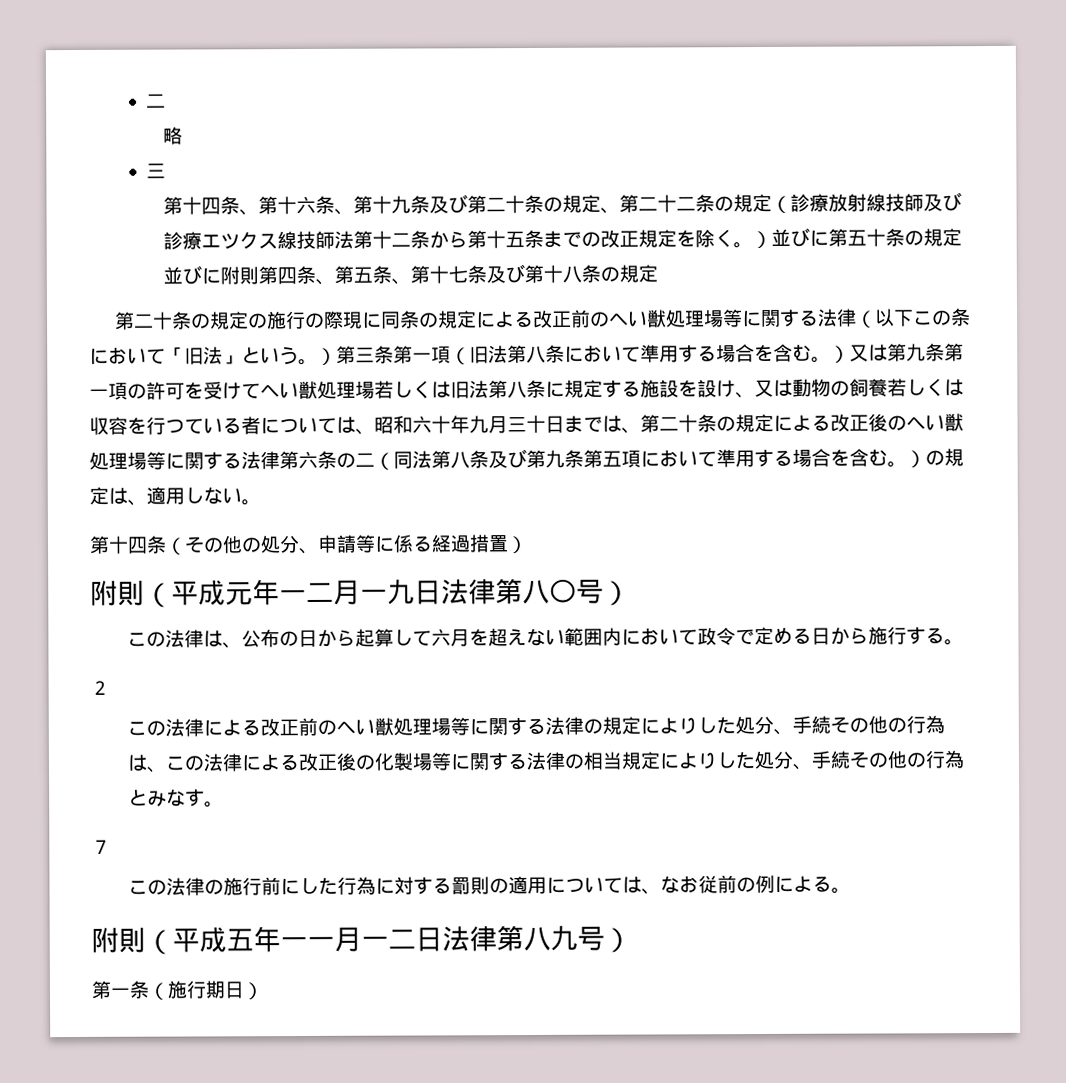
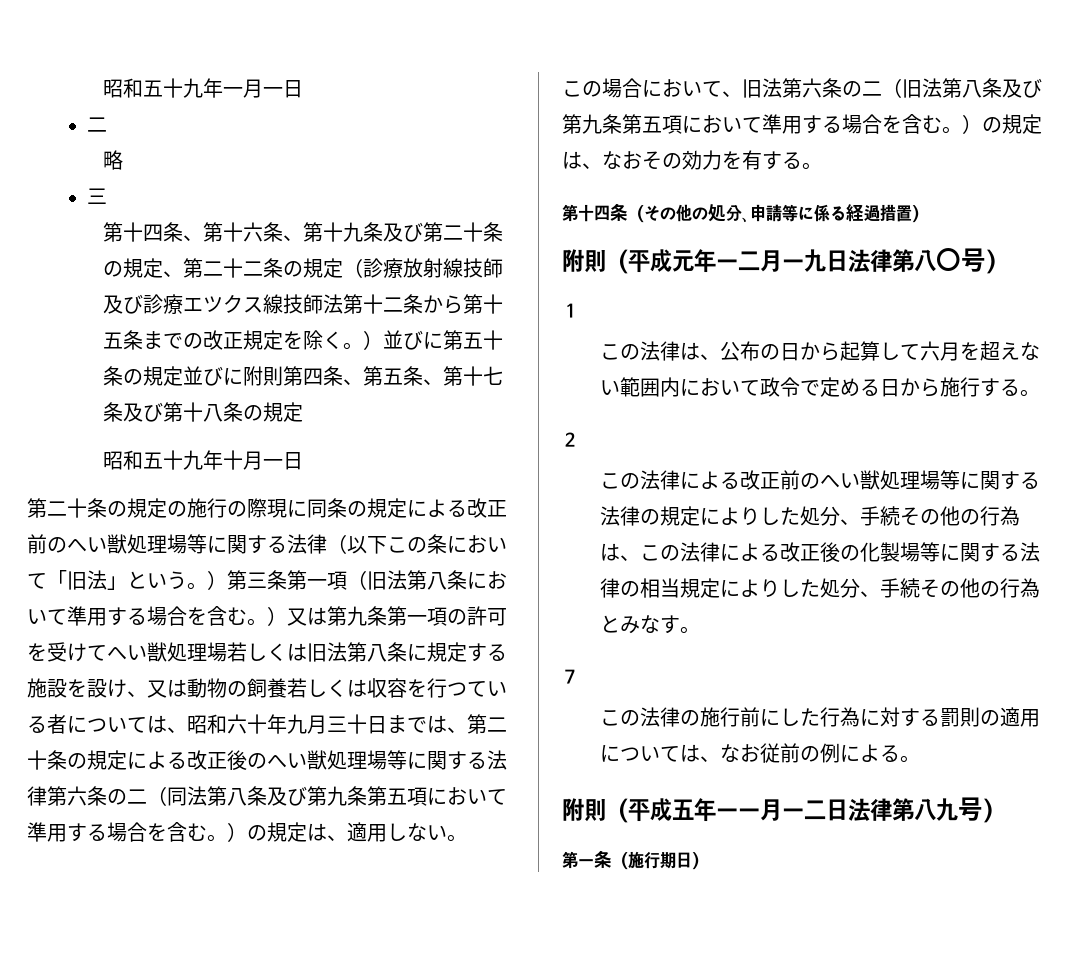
+ 昭和五十九年一月一日
+ 昭和五十九年十月一日
+ この場合において、旧法第六条の二（旧法第八条及び第九条第五項において準用する場合を含む。）の規定は、なおその効力を有する。
+ １

